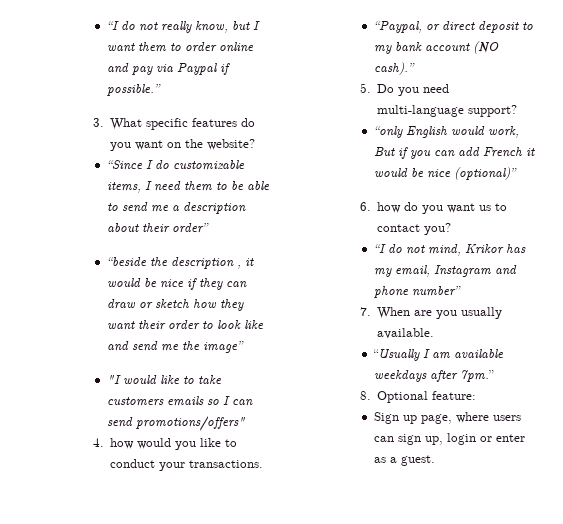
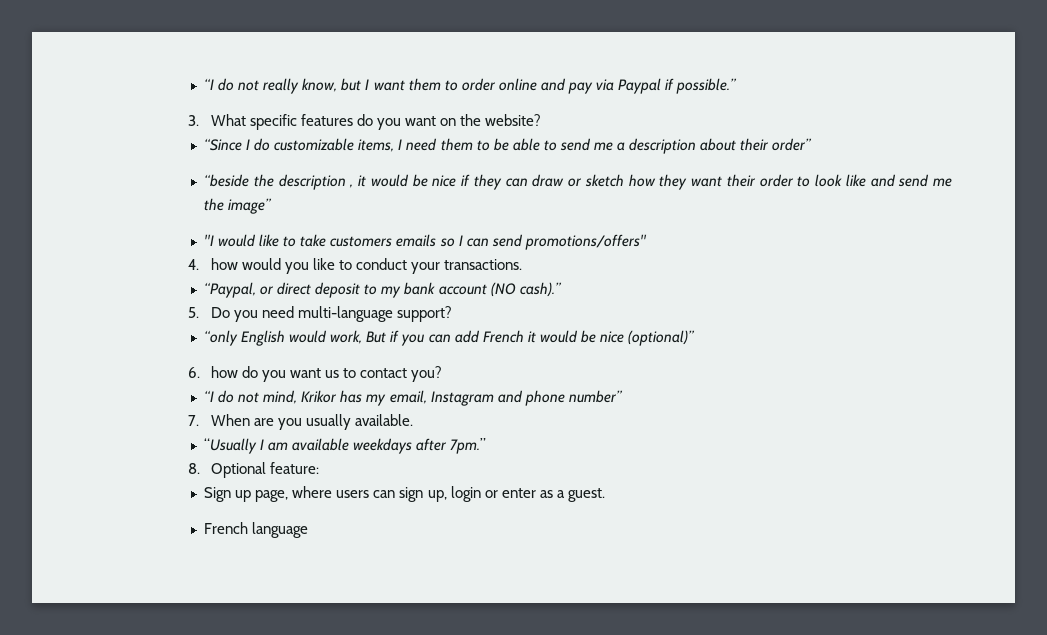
+ French language

